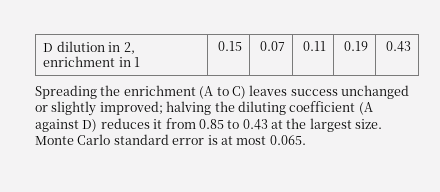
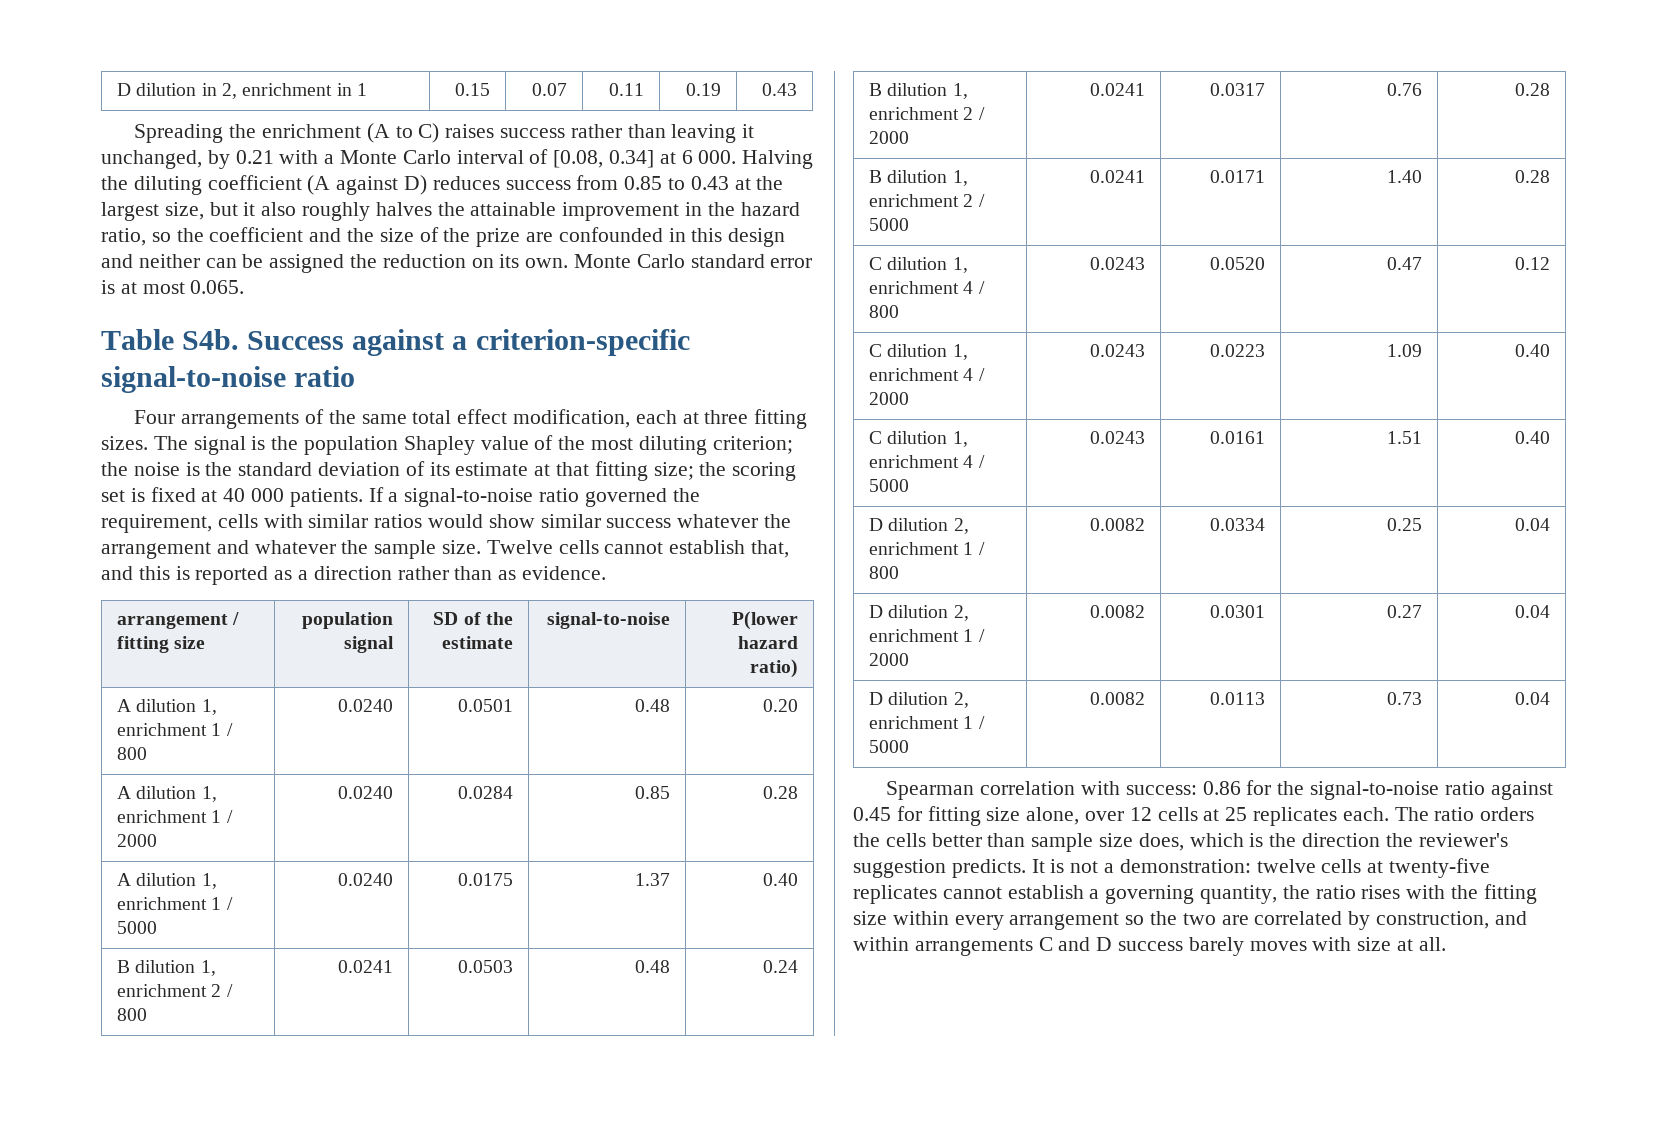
- Spreading the enrichment (A to C) leaves success unchanged or slightly improved; halving the diluting coefficient (A against D) reduces it from 0.85 to 0.43 at the largest size.
+ Spreading the enrichment (A to C) raises success rather than leaving it unchanged, by 0.21 with a Monte Carlo interval of [0.08, 0.34] at 6 000. Halving the diluting coefficient (A against D) reduces success from 0.85 to 0.43 at the largest size, but it also roughly halves the attainable improvement in the hazard ratio, so the coefficient and the size of the prize are confounded in this design and neither can be assigned the reduction on its own.
+ Table S4b. Success against a criterion-specific signal-to-noise ratio
+ Four arrangements of the same total effect modification, each at three fitting sizes. The signal is the population Shapley value of the most diluting criterion; the noise is the standard deviation of its estimate at that fitting size; the scoring set is fixed at 40 000 patients. If a signal-to-noise ratio governed the requirement, cells with similar ratios would show similar success whatever the arrangement and whatever the sample size. Twelve cells cannot establish that, and this is reported as a direction rather than as evidence.
+ arrangement / fitting size | population signal | SD of the estimate | signal-to-noise | P(lower hazard ratio)
+ A dilution 1, enrichment 1 / 800 | 0.0240 | 0.0501 | 0.48 | 0.20
+ A dilution 1, enrichment 1 / 2000 | 0.0240 | 0.0284 | 0.85 | 0.28
+ A dilution 1, enrichment 1 / 5000 | 0.0240 | 0.0175 | 1.37 | 0.40
+ B dilution 1, enrichment 2 / 800 | 0.0241 | 0.0503 | 0.48 | 0.24
+ B dilution 1, enrichment 2 / 2000 | 0.0241 | 0.0317 | 0.76 | 0.28
+ B dilution 1, enrichment 2 / 5000 | 0.0241 | 0.0171 | 1.40 | 0.28
+ C dilution 1, enrichment 4 / 800 | 0.0243 | 0.0520 | 0.47 | 0.12
+ C dilution 1, enrichment 4 / 2000 | 0.0243 | 0.0223 | 1.09 | 0.40
+ C dilution 1, enrichment 4 / 5000 | 0.0243 | 0.0161 | 1.51 | 0.40
+ D dilution 2, enrichment 1 / 800 | 0.0082 | 0.0334 | 0.25 | 0.04
+ D dilution 2, enrichment 1 / 2000 | 0.0082 | 0.0301 | 0.27 | 0.04
+ D dilution 2, enrichment 1 / 5000 | 0.0082 | 0.0113 | 0.73 | 0.04
+ Spearman correlation with success: 0.86 for the signal-to-noise ratio against 0.45 for fitting size alone, over 12 cells at 25 replicates each. The ratio orders the cells better than sample size does, which is the direction the reviewer's suggestion predicts. It is not a demonstration: twelve cells at twenty-five replicates cannot establish a governing quantity, the ratio rises with the fitting size within every arrangement so the two are correlated by construction, and within arrangements C and D success barely moves with size at all.

